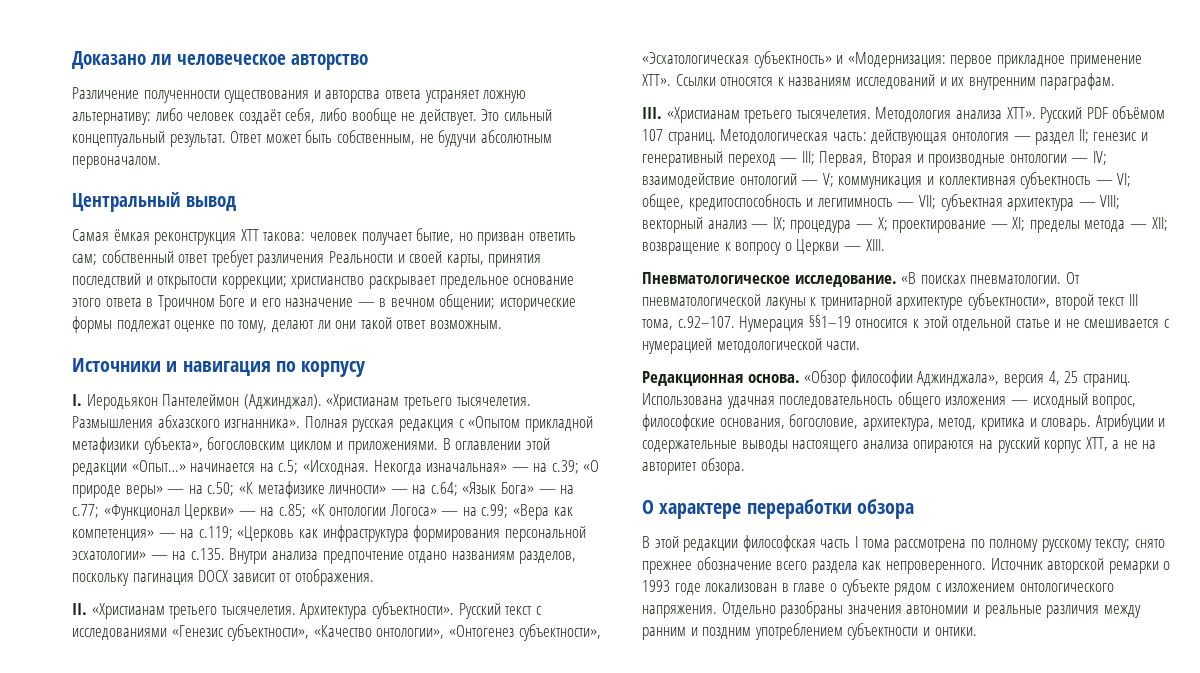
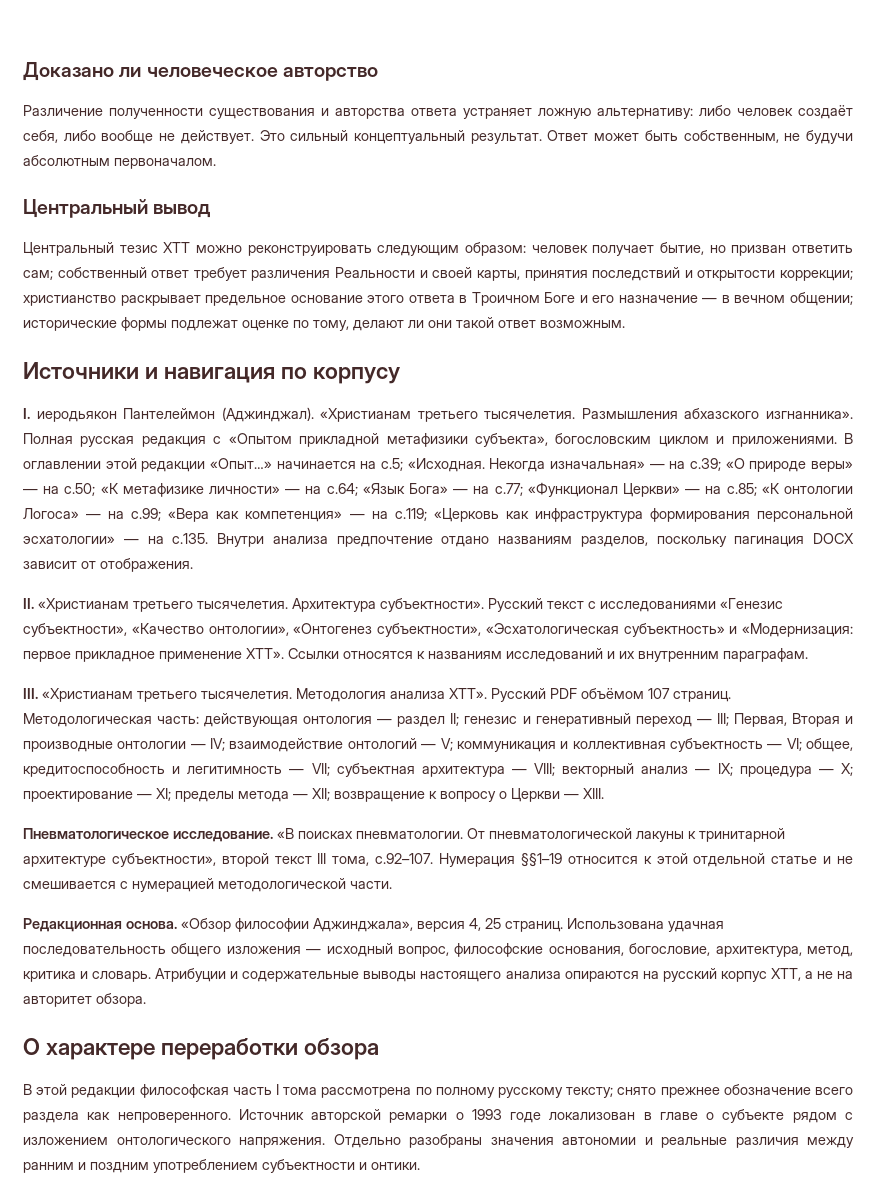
- Самая ёмкая реконструкция ХТТ такова: человек получает бытие, но призван ответить сам; собственный ответ требует различения Реальности и своей карты, принятия последствий и открытости коррекции; христианство раскрывает предельное основание этого ответа в Троичном Боге и его назначение — в вечном общении; исторические формы подлежат оценке по тому, делают ли они такой ответ возможным.
+ Центральный тезис ХТТ можно реконструировать следующим образом: человек получает бытие, но призван ответить сам; собственный ответ требует различения Реальности и своей карты, принятия последствий и открытости коррекции; христианство раскрывает предельное основание этого ответа в Троичном Боге и его назначение — в вечном общении; исторические формы подлежат оценке по тому, делают ли они такой ответ возможным.
- I. Иеродьякон Пантелеймон (Аджинджал).
+ I. иеродьякон Пантелеймон (Аджинджал).

